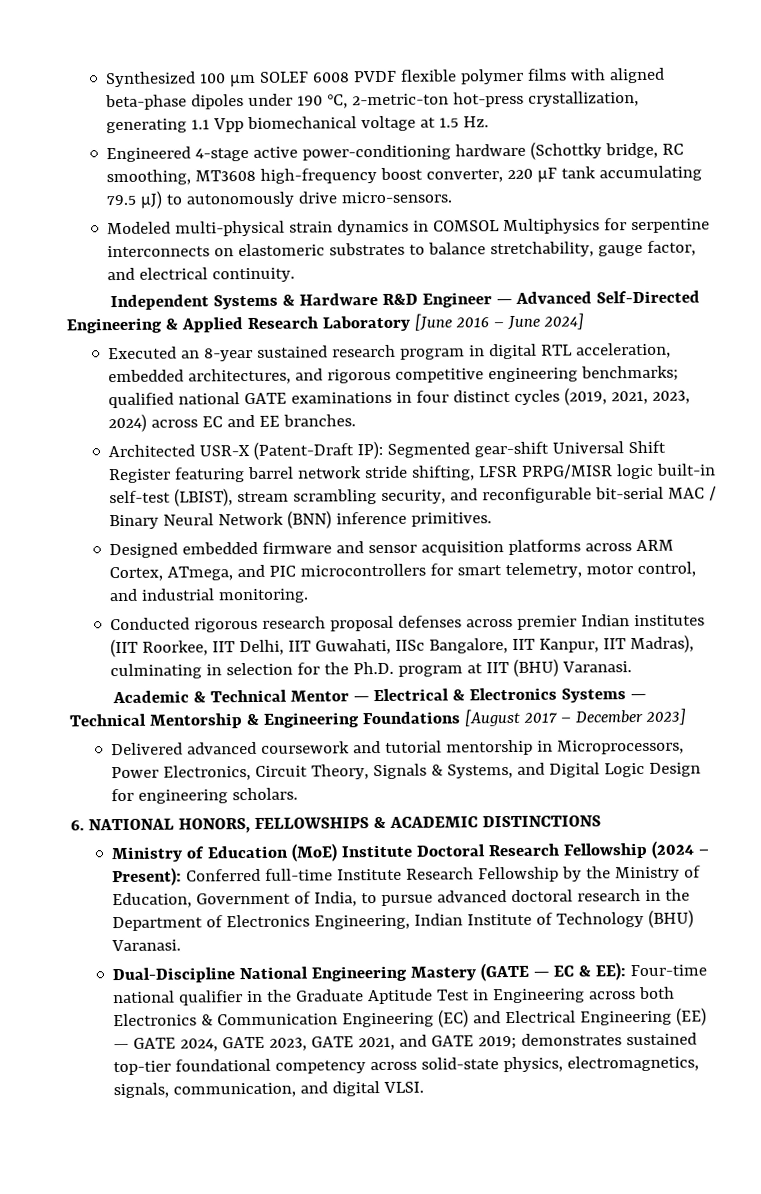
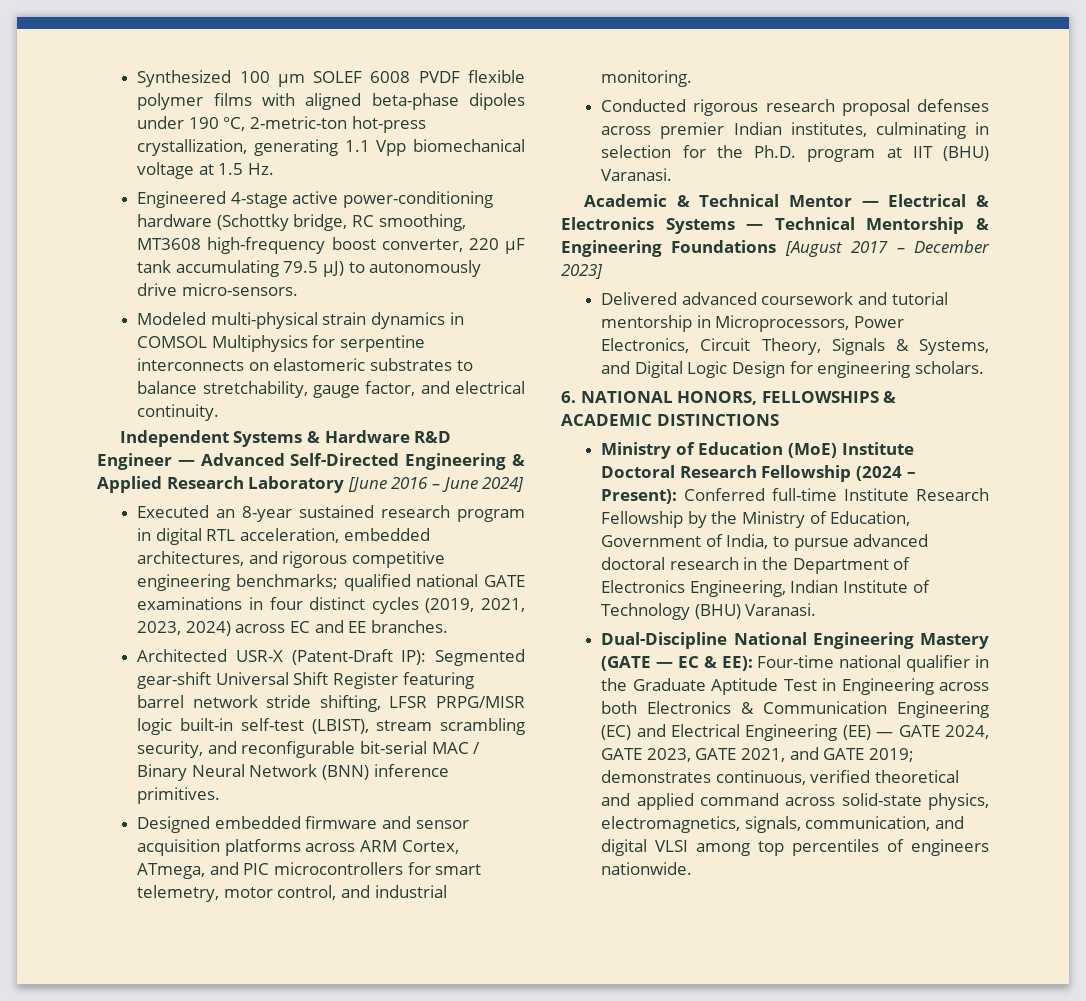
- Conducted rigorous research proposal defenses across premier Indian institutes (IIT Roorkee, IIT Delhi, IIT Guwahati, IISc Bangalore, IIT Kanpur, IIT Madras), culminating in selection for the Ph.D. program at IIT (BHU) Varanasi.
+ Conducted rigorous research proposal defenses across premier Indian institutes, culminating in selection for the Ph.D. program at IIT (BHU) Varanasi.
- Dual-Discipline National Engineering Mastery (GATE — EC & EE): Four-time national qualifier in the Graduate Aptitude Test in Engineering across both Electronics & Communication Engineering (EC) and Electrical Engineering (EE) — GATE 2024, GATE 2023, GATE 2021, and GATE 2019; demonstrates sustained top-tier foundational competency across solid-state physics, electromagnetics, signals, communication, and digital VLSI.
+ Dual-Discipline National Engineering Mastery (GATE — EC & EE): Four-time national qualifier in the Graduate Aptitude Test in Engineering across both Electronics & Communication Engineering (EC) and Electrical Engineering (EE) — GATE 2024, GATE 2023, GATE 2021, and GATE 2019; demonstrates continuous, verified theoretical and applied command across solid-state physics, electromagnetics, signals, communication, and digital VLSI among top percentiles of engineers nationwide.

